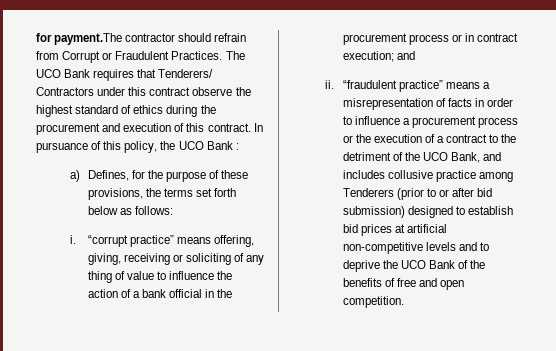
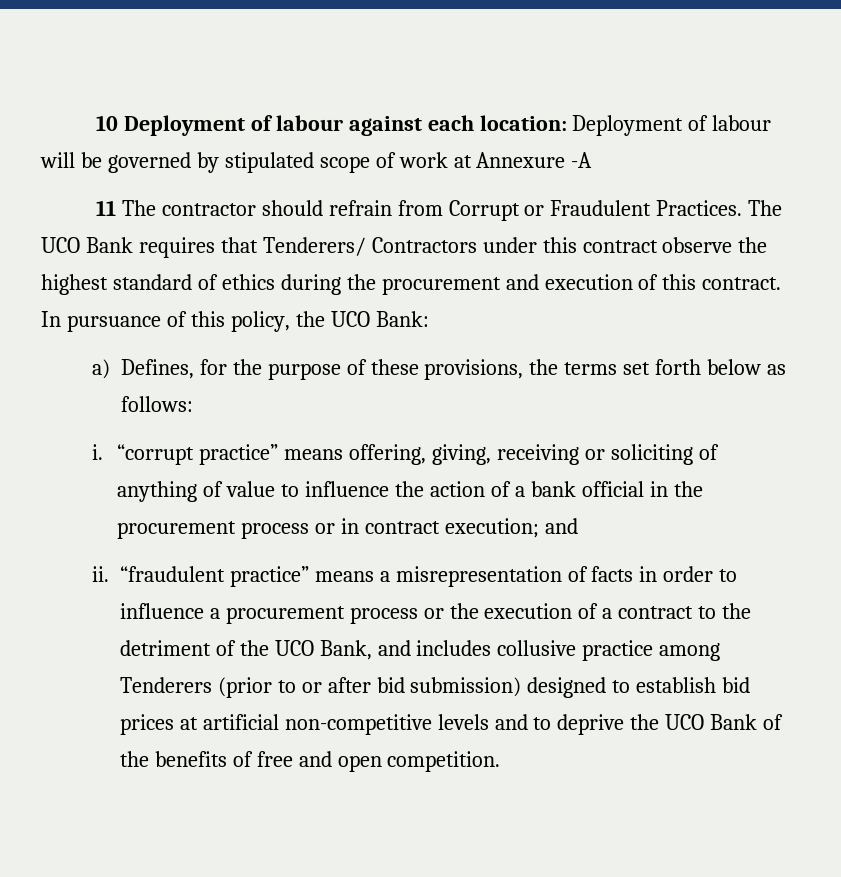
- for payment.The contractor should refrain from Corrupt or Fraudulent Practices.
+ 10 Deployment of labour against each location: Deployment of labour will be governed by stipulated scope of work at Annexure -A
+ 11 The contractor should refrain from Corrupt or Fraudulent Practices.
- In pursuance of this policy, the UCO Bank :
+ In pursuance of this policy, the UCO Bank:
- “corrupt practice” means offering, giving, receiving or soliciting of any thing of value to influence the action of a bank official in the procurement process or in contract execution; and
+ “corrupt practice” means offering, giving, receiving or soliciting of anything of value to influence the action of a bank official in the procurement process or in contract execution; and

